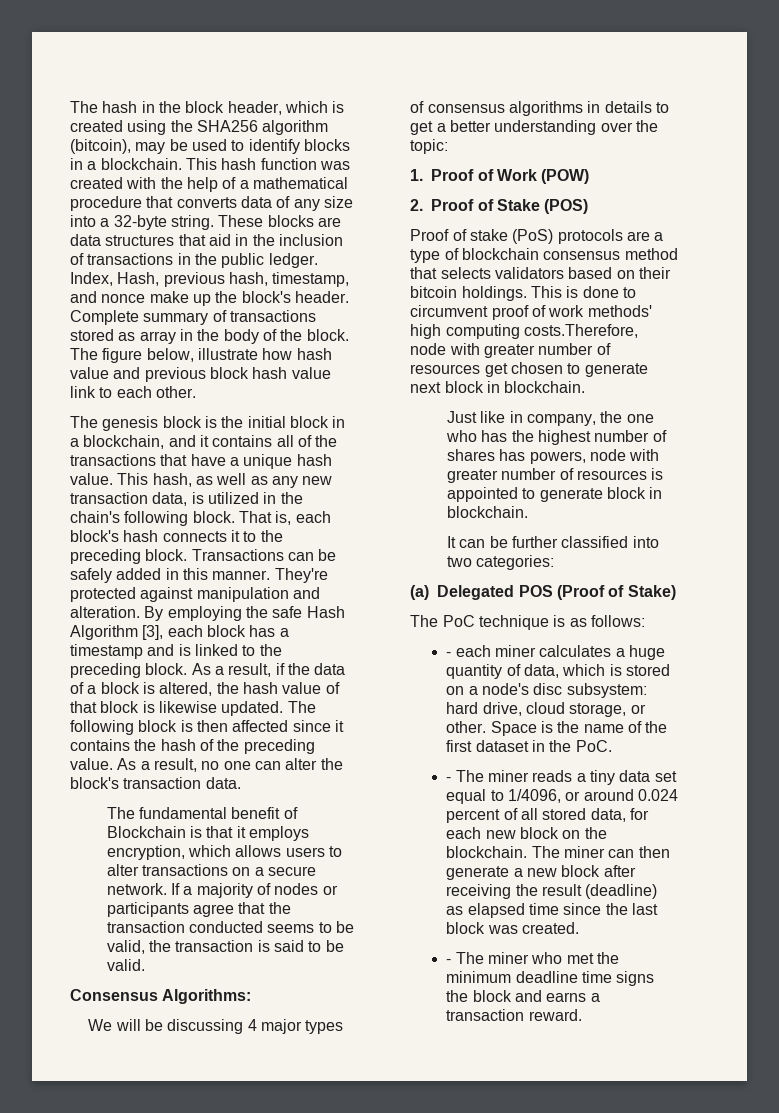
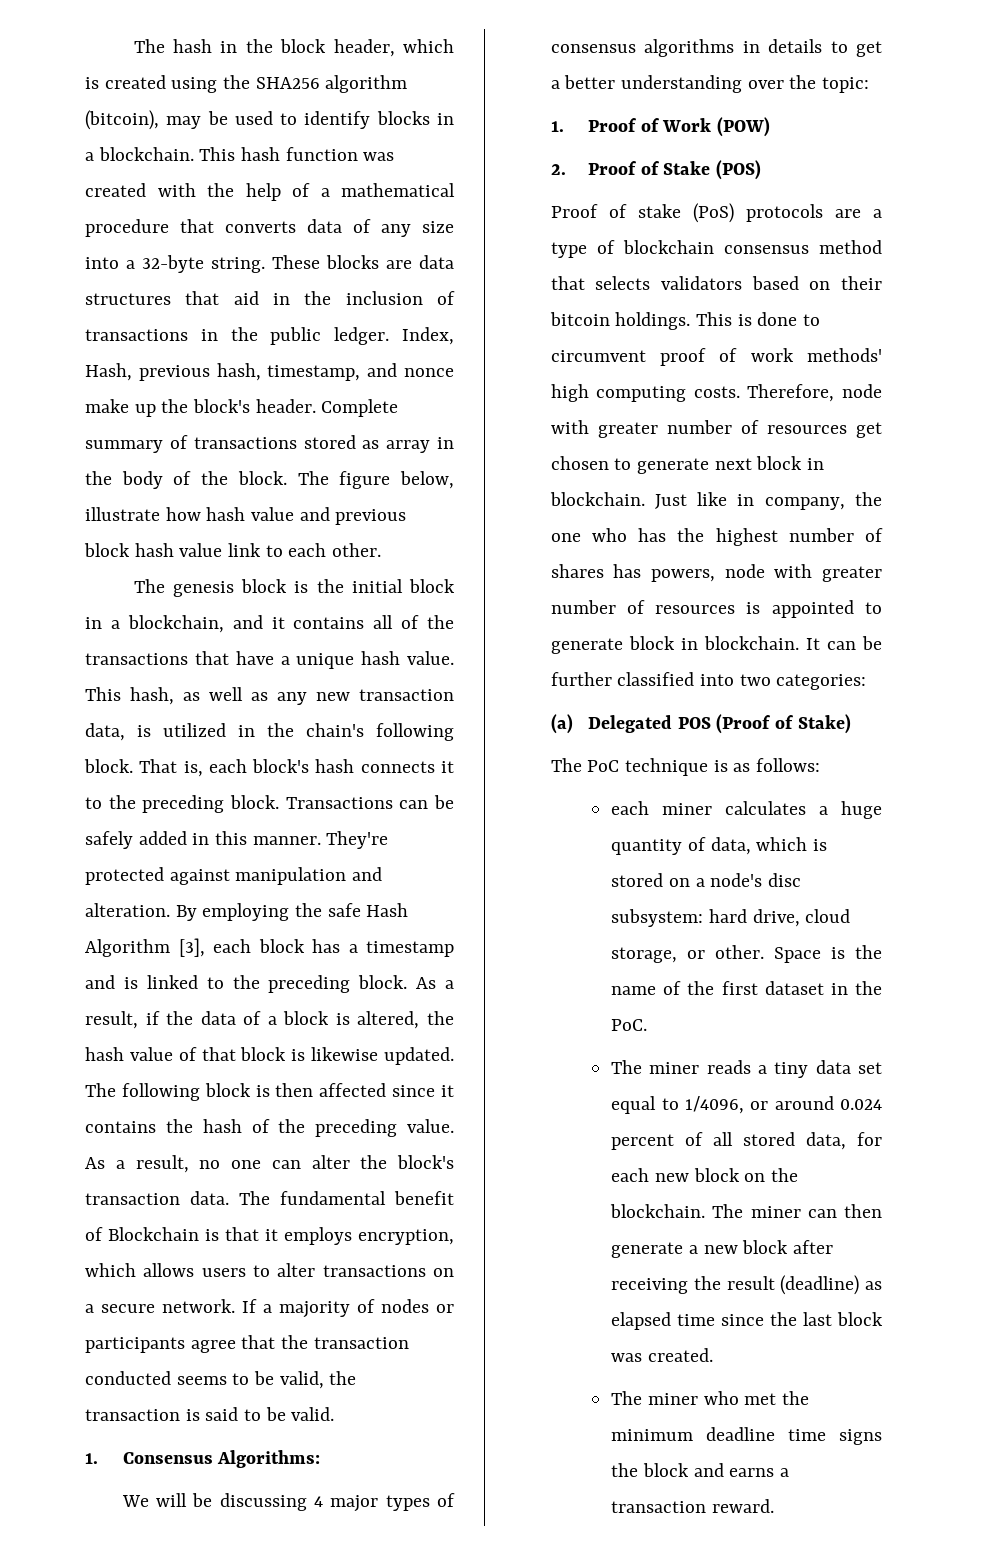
- As a result, no one can alter the block's transaction data.
- The fundamental benefit of Blockchain is that it employs encryption, which allows users to alter transactions on a secure network.
+ As a result, no one can alter the block's transaction data. The fundamental benefit of Blockchain is that it employs encryption, which allows users to alter transactions on a secure network.
- Consensus Algorithms:
+ 1. Consensus Algorithms:
- This is done to circumvent proof of work methods' high computing costs.Therefore, node with greater number of resources get chosen to generate next block in blockchain.
- Just like in company, the one who has the highest number of shares has powers, node with greater number of resources is appointed to generate block in blockchain.
- It can be further classified into two categories:
+ This is done to circumvent proof of work methods' high computing costs. Therefore, node with greater number of resources get chosen to generate next block in blockchain. Just like in company, the one who has the highest number of shares has powers, node with greater number of resources is appointed to generate block in blockchain. It can be further classified into two categories:
- - each miner calculates a huge quantity of data, which is stored on a node's disc subsystem: hard drive, cloud storage, or other.
+ each miner calculates a huge quantity of data, which is stored on a node's disc subsystem: hard drive, cloud storage, or other.
- - The miner reads a tiny data set equal to 1/4096, or around 0.024 percent of all stored data, for each new block on the blockchain.
+ The miner reads a tiny data set equal to 1/4096, or around 0.024 percent of all stored data, for each new block on the blockchain.
- - The miner who met the minimum deadline time signs the block and earns a transaction reward.
+ The miner who met the minimum deadline time signs the block and earns a transaction reward.

